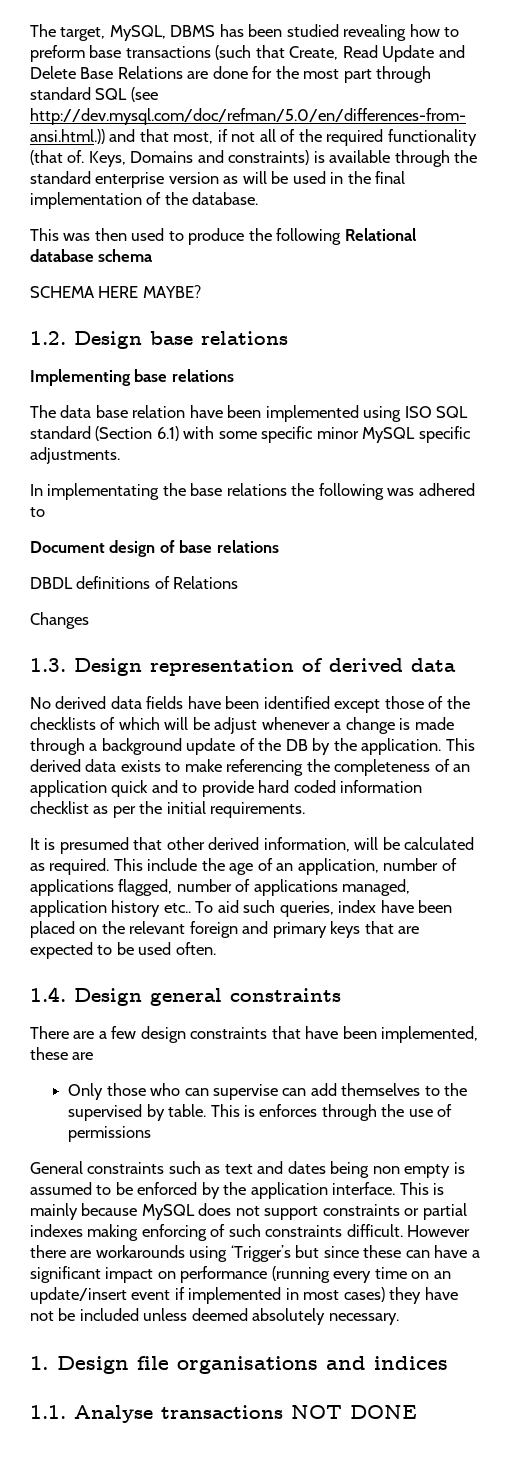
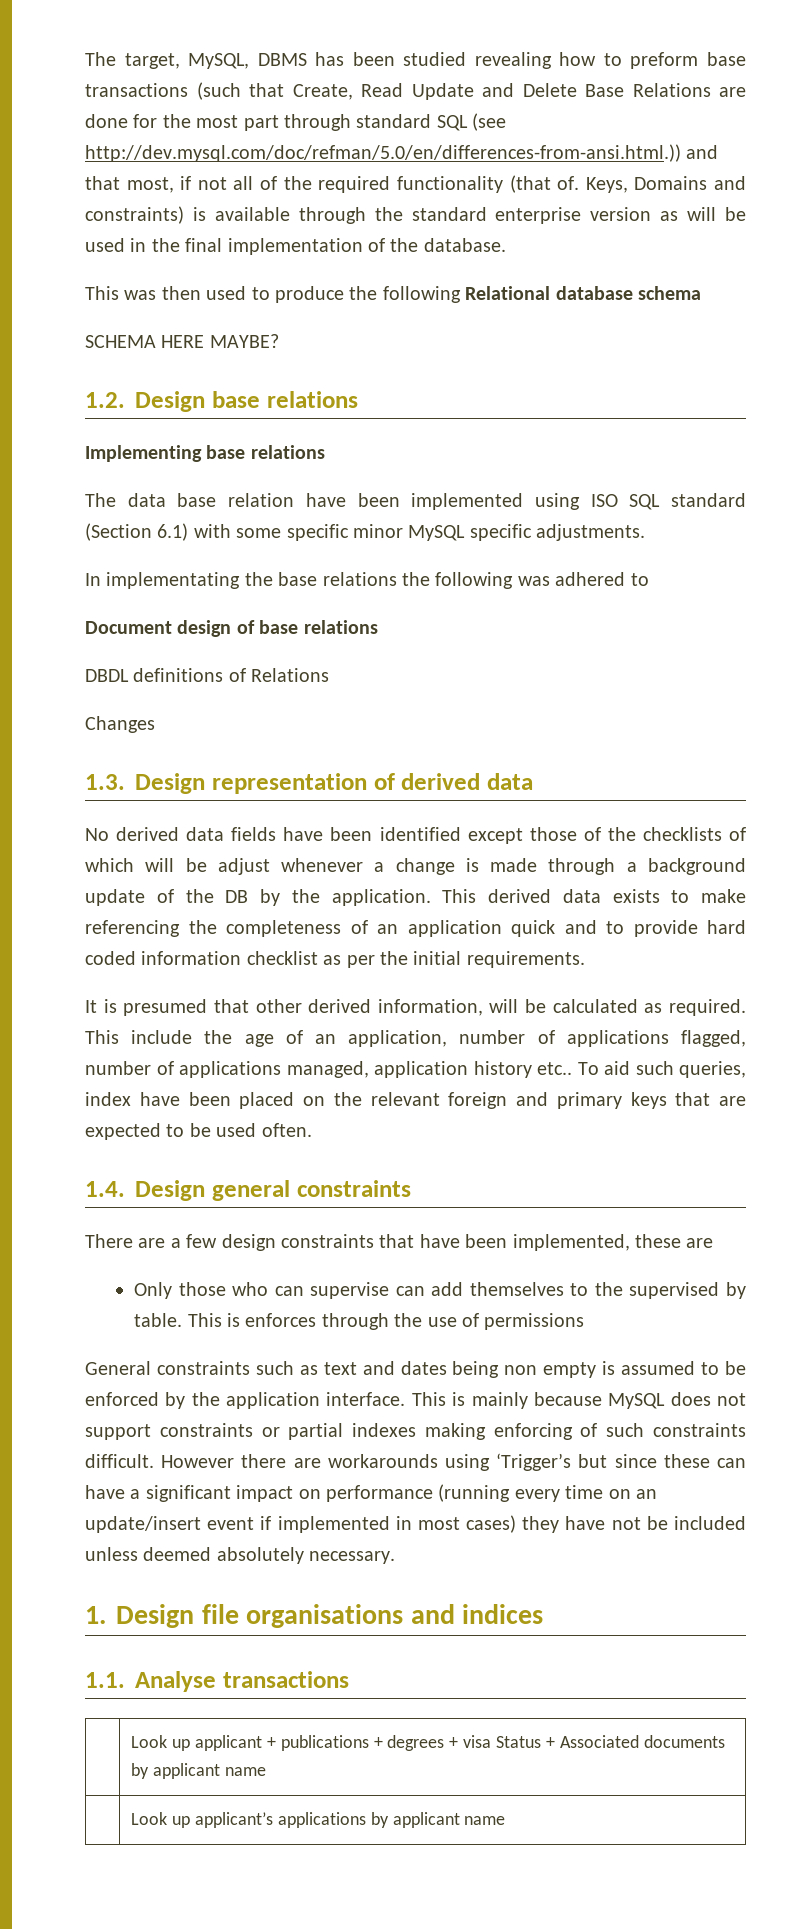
- 1.1. Analyse transactions NOT DONE
+ 1.1. Analyse transactions
+ | Look up applicant + publications + degrees + visa Status + Associated documents by applicant name
+ | Look up applicant’s applications by applicant name

